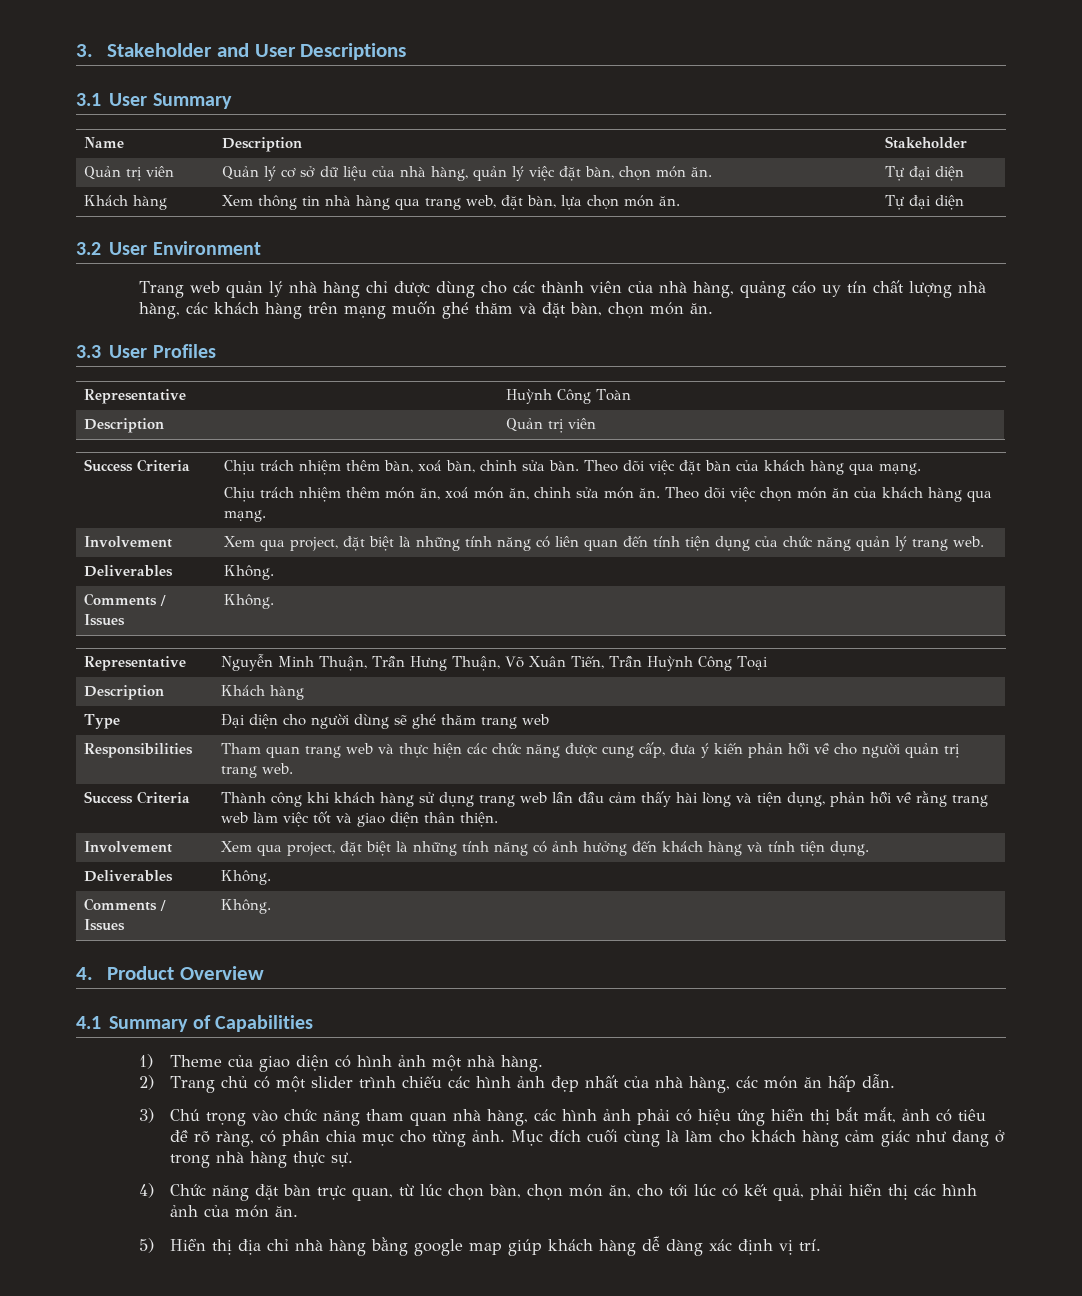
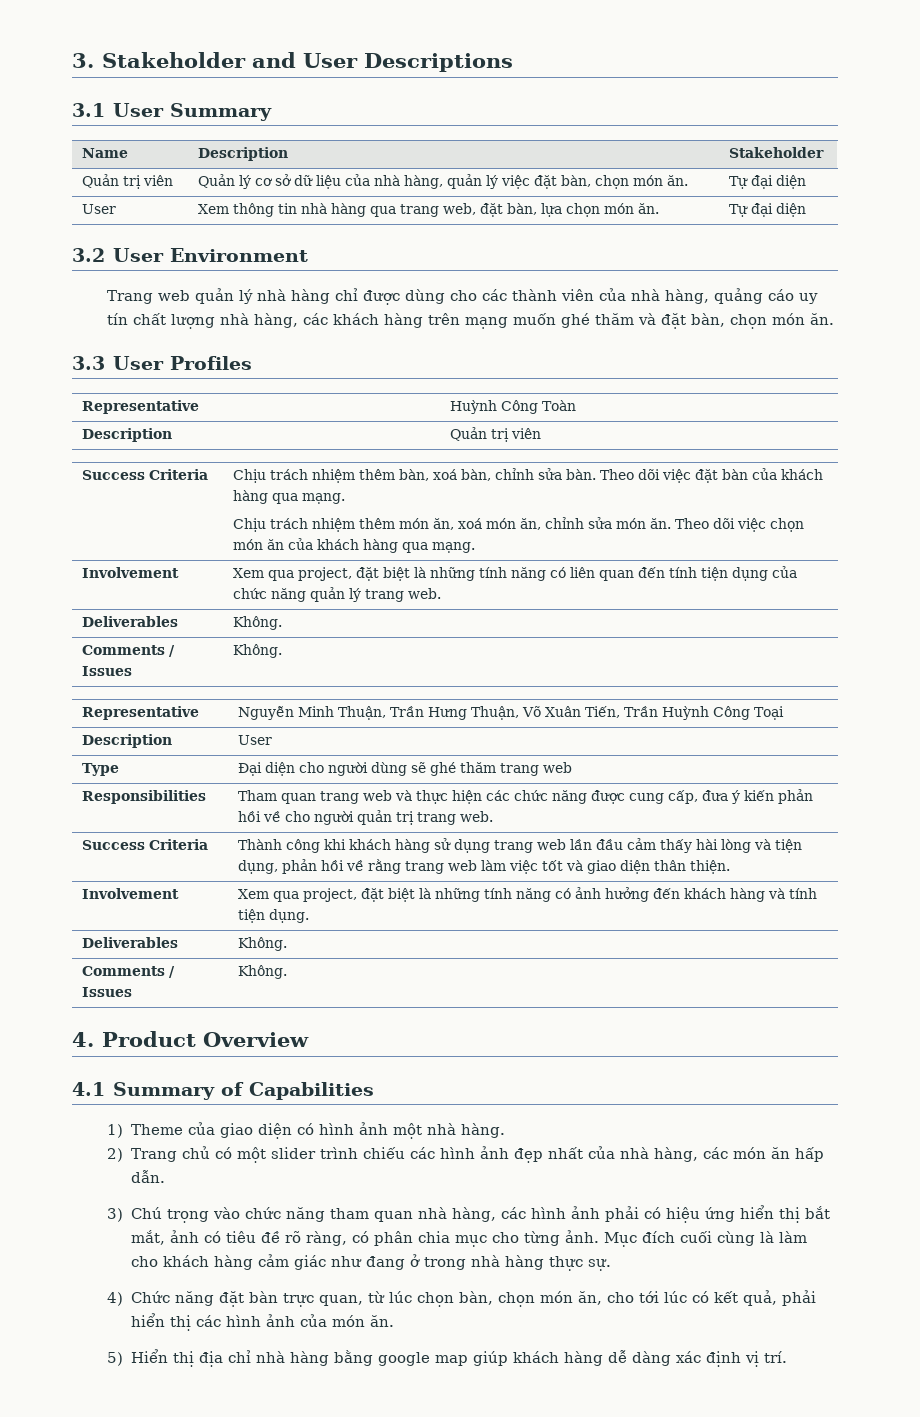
- Khách hàng | Xem thông tin nhà hàng qua trang web, đặt bàn, lựa chọn món ăn. | Tự đại diện
+ User | Xem thông tin nhà hàng qua trang web, đặt bàn, lựa chọn món ăn. | Tự đại diện
- Description | Khách hàng
+ Description | User

